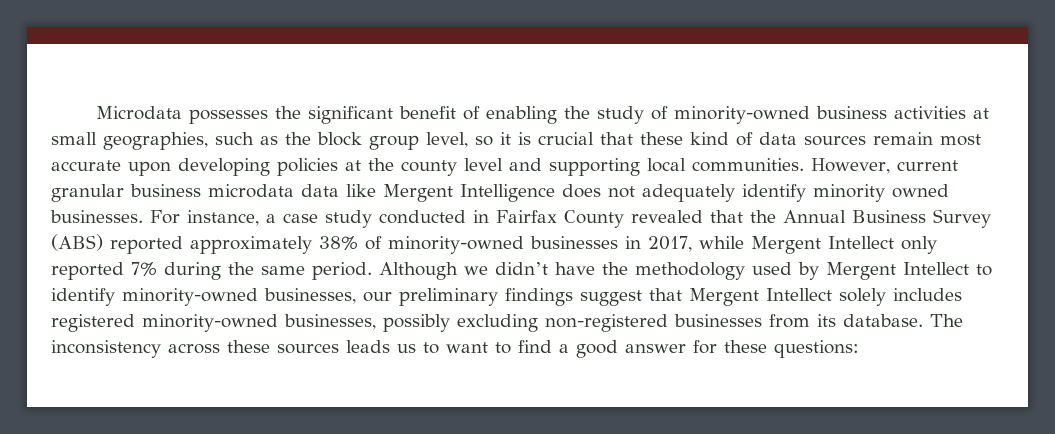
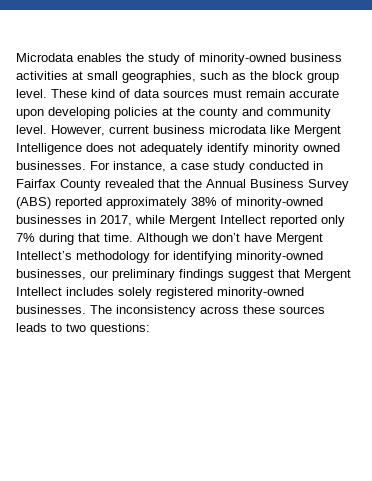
- Microdata possesses the significant benefit of enabling the study of minority-owned business activities at small geographies, such as the block group level, so it is crucial that these kind of data sources remain most accurate upon developing policies at the county level and supporting local communities.
+ Microdata enables the study of minority-owned business activities at small geographies, such as the block group level. These kind of data sources must remain accurate upon developing policies at the county and community level.
- However, current granular business microdata data like Mergent Intelligence does not adequately identify minority owned businesses.
+ However, current business microdata like Mergent Intelligence does not adequately identify minority owned businesses.
- For instance, a case study conducted in Fairfax County revealed that the Annual Business Survey (ABS) reported approximately 38% of minority-owned businesses in 2017, while Mergent Intellect only reported 7% during the same period. Although we didn’t have the methodology used by Mergent Intellect to identify minority-owned businesses, our preliminary findings suggest that Mergent Intellect solely includes registered minority-owned businesses, possibly excluding non-registered businesses from its database.
+ For instance, a case study conducted in Fairfax County revealed that the Annual Business Survey (ABS) reported approximately 38% of minority-owned businesses in 2017, while Mergent Intellect reported only 7% during that time. Although we don’t have Mergent Intellect’s methodology for identifying minority-owned businesses, our preliminary findings suggest that Mergent Intellect includes solely registered minority-owned businesses.
- The inconsistency across these sources leads us to want to find a good answer for these questions:
+ The inconsistency across these sources leads to two questions:

